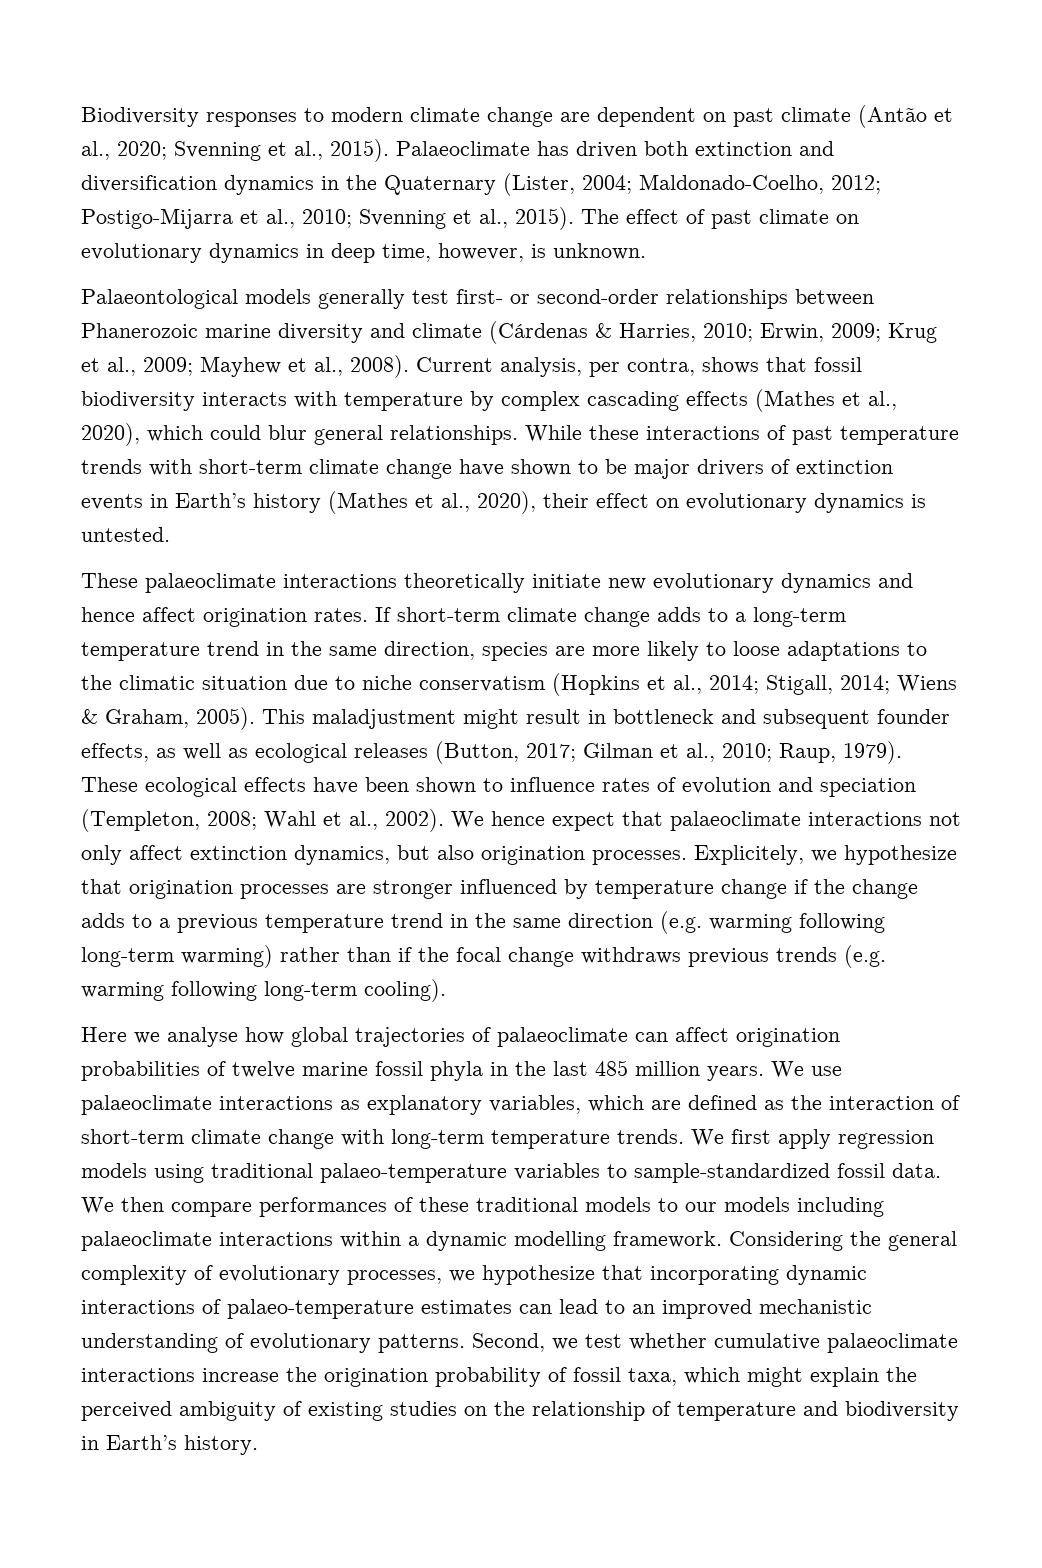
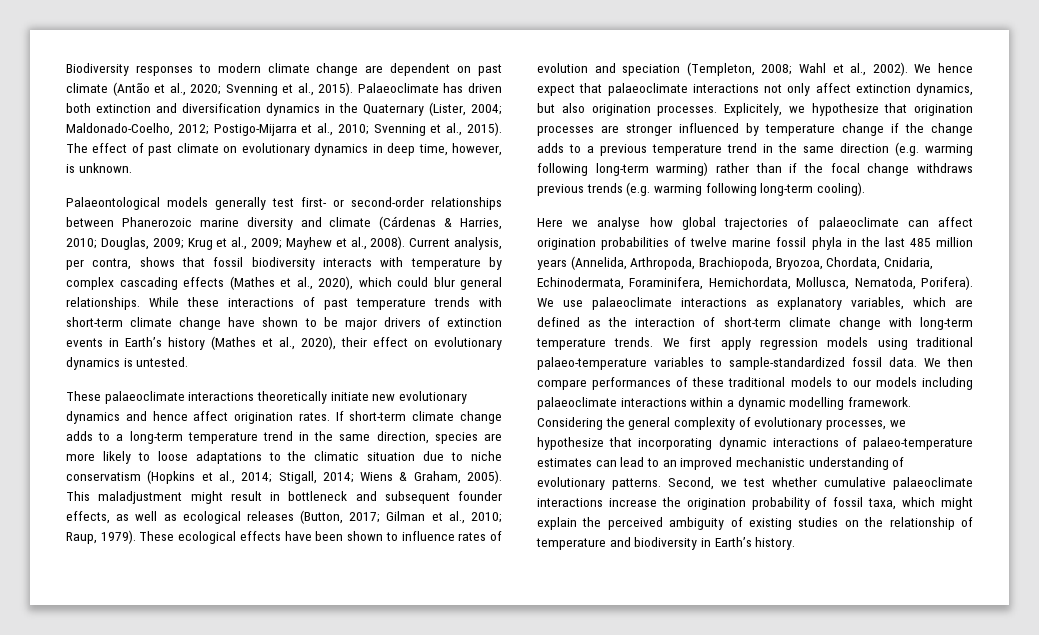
- Palaeontological models generally test first- or second-order relationships between Phanerozoic marine diversity and climate (Cárdenas & Harries, 2010; Erwin, 2009; Krug et al., 2009; Mayhew et al., 2008).
+ Palaeontological models generally test first- or second-order relationships between Phanerozoic marine diversity and climate (Cárdenas & Harries, 2010; Douglas, 2009; Krug et al., 2009; Mayhew et al., 2008).
- Here we analyse how global trajectories of palaeoclimate can affect origination probabilities of twelve marine fossil phyla in the last 485 million years.
+ Here we analyse how global trajectories of palaeoclimate can affect origination probabilities of twelve marine fossil phyla in the last 485 million years (Annelida, Arthropoda, Brachiopoda, Bryozoa, Chordata, Cnidaria, Echinodermata, Foraminifera, Hemichordata, Mollusca, Nematoda, Porifera).

